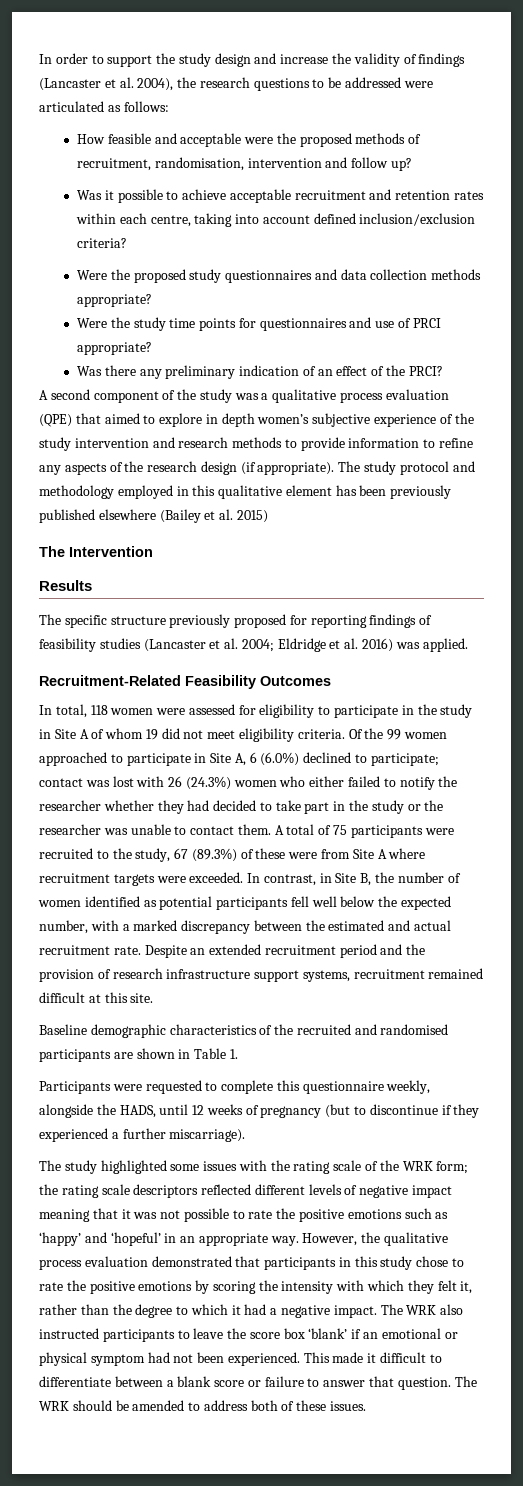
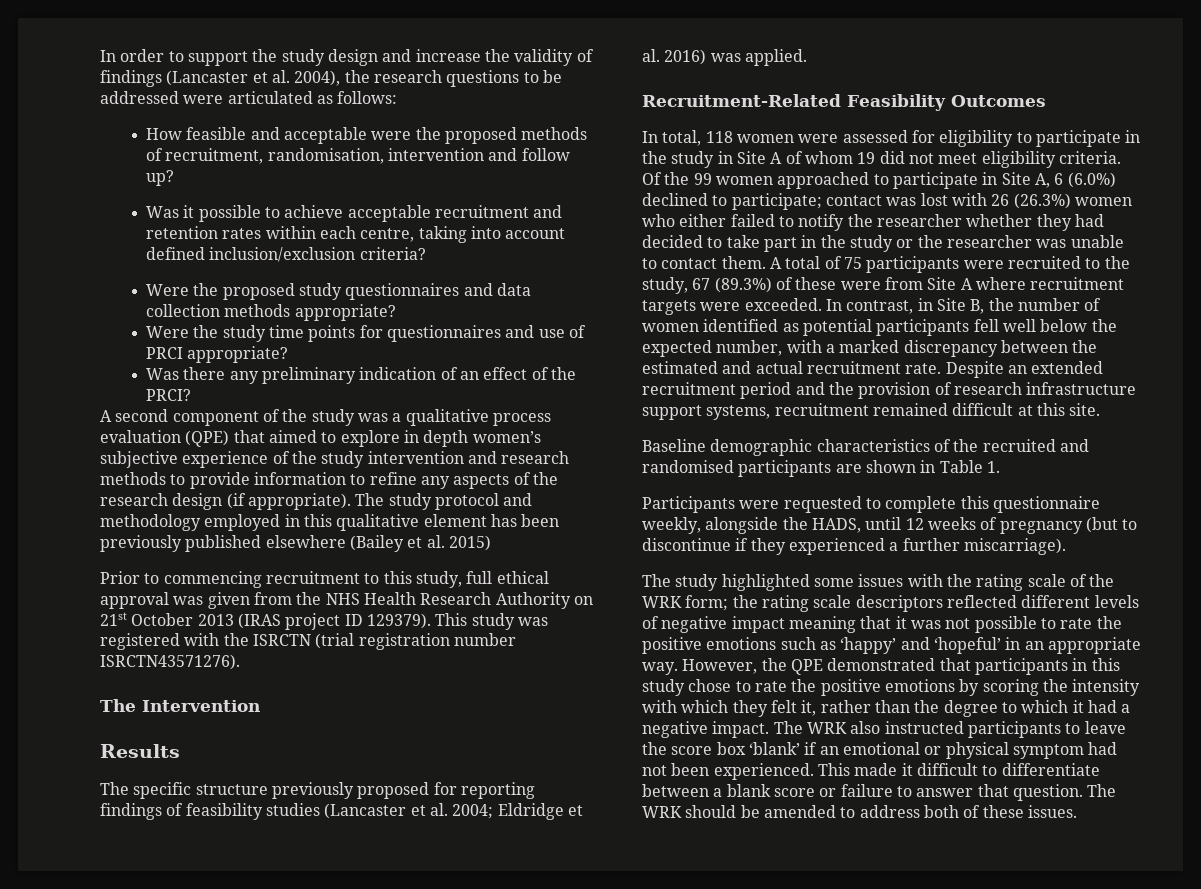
+ Prior to commencing recruitment to this study, full ethical approval was given from the NHS Health Research Authority on 21st October 2013 (IRAS project ID 129379). This study was registered with the ISRCTN (trial registration number ISRCTN43571276).
- Of the 99 women approached to participate in Site A, 6 (6.0%) declined to participate; contact was lost with 26 (24.3%) women who either failed to notify the researcher whether they had decided to take part in the study or the researcher was unable to contact them.
+ Of the 99 women approached to participate in Site A, 6 (6.0%) declined to participate; contact was lost with 26 (26.3%) women who either failed to notify the researcher whether they had decided to take part in the study or the researcher was unable to contact them.
- However, the qualitative process evaluation demonstrated that participants in this study chose to rate the positive emotions by scoring the intensity with which they felt it, rather than the degree to which it had a negative impact.
+ However, the QPE demonstrated that participants in this study chose to rate the positive emotions by scoring the intensity with which they felt it, rather than the degree to which it had a negative impact.

